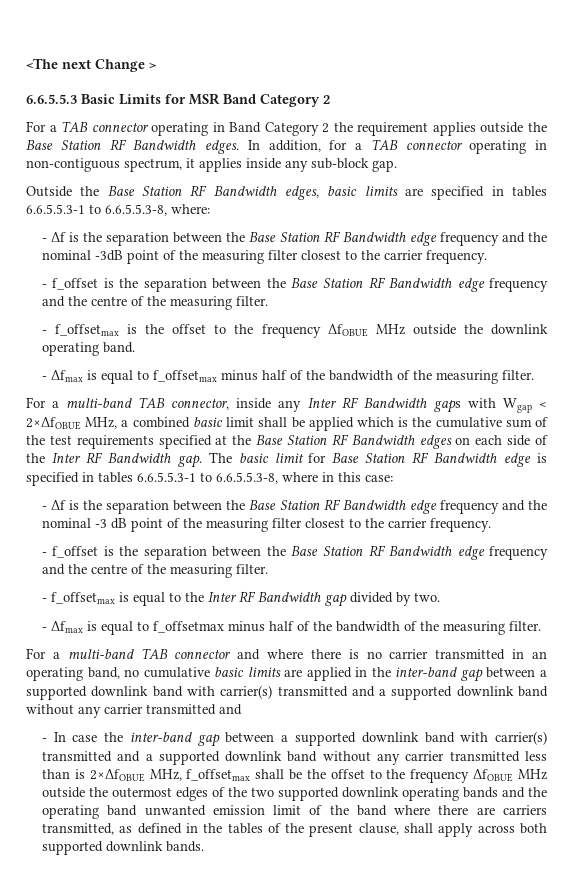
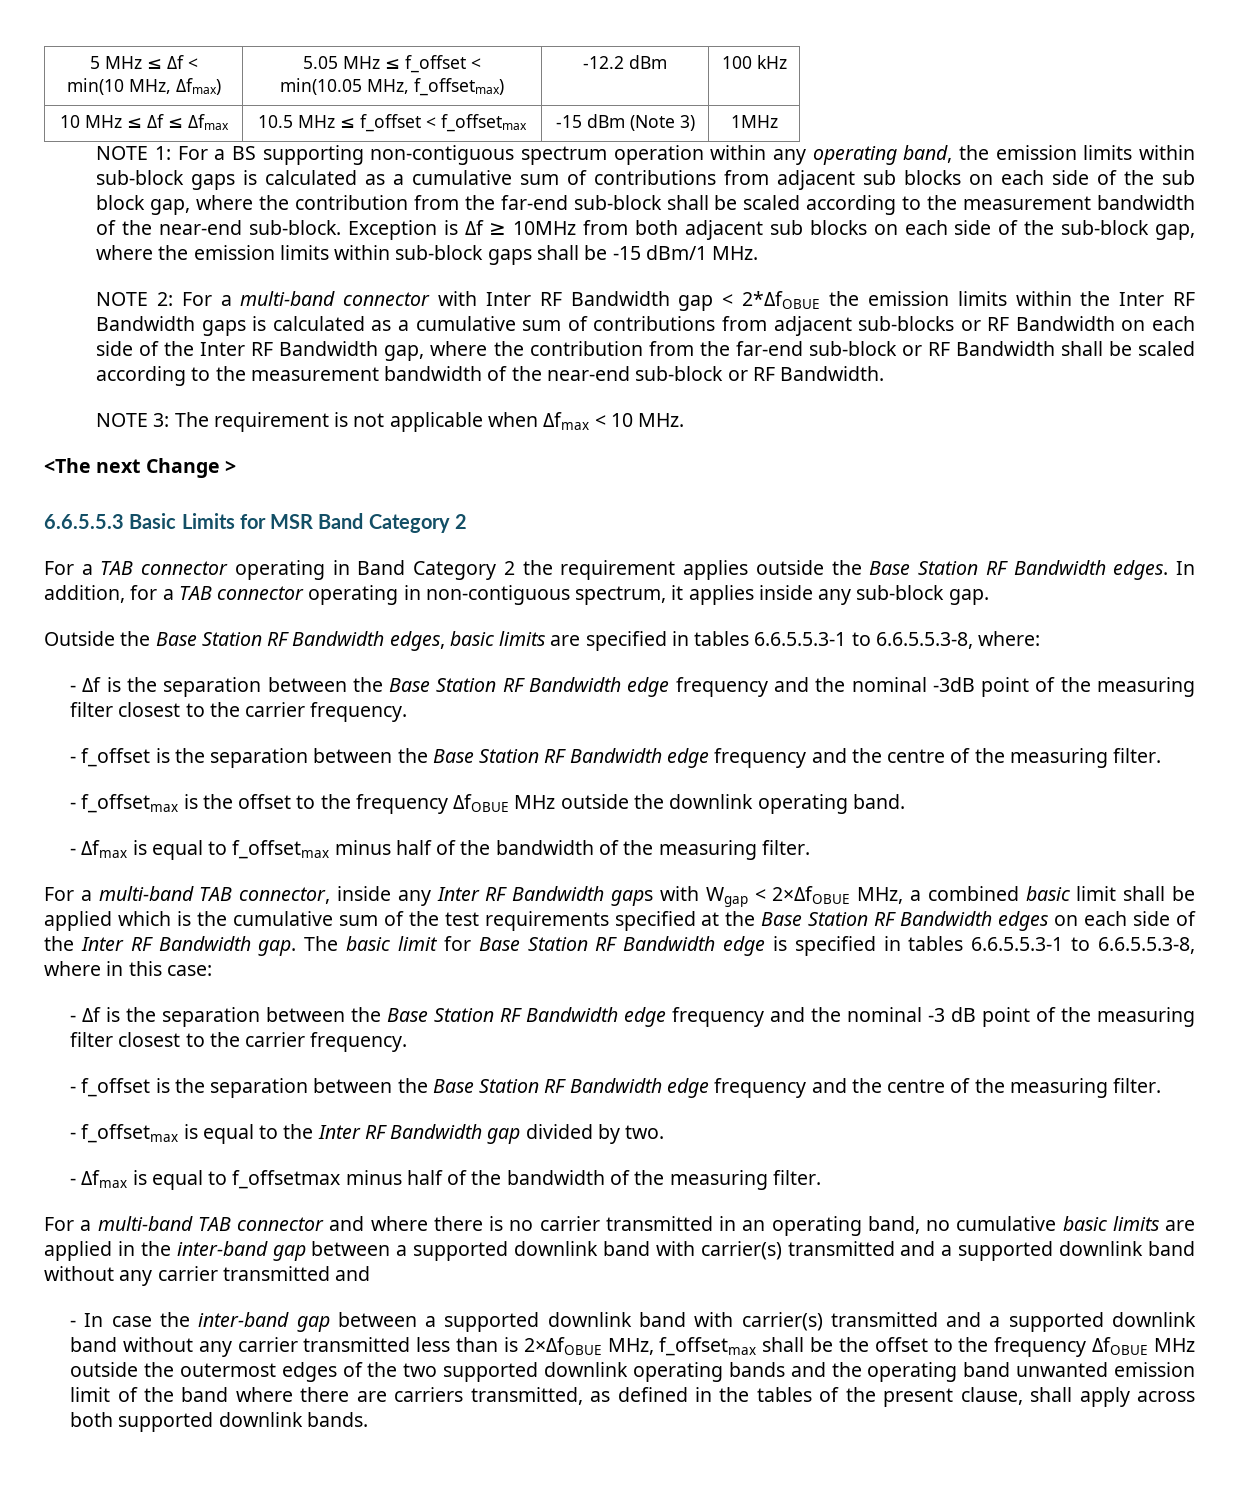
+ 5 MHz ≤ Δf <
+ min(10 MHz, Δfmax) | 5.05 MHz ≤ f_offset <
+ min(10.05 MHz, f_offsetmax) | -12.2 dBm | 100 kHz
+ 10 MHz ≤ Δf ≤ Δfmax | 10.5 MHz ≤ f_offset < f_offsetmax | -15 dBm (Note 3) | 1MHz
+ NOTE 1: For a BS supporting non-contiguous spectrum operation within any operating band, the emission limits within sub-block gaps is calculated as a cumulative sum of contributions from adjacent sub blocks on each side of the sub block gap, where the contribution from the far-end sub-block shall be scaled according to the measurement bandwidth of the near-end sub-block. Exception is Δf ≥ 10MHz from both adjacent sub blocks on each side of the sub-block gap, where the emission limits within sub-block gaps shall be -15 dBm/1 MHz.
+ NOTE 2: For a multi-band connector with Inter RF Bandwidth gap < 2*ΔfOBUE the emission limits within the Inter RF Bandwidth gaps is calculated as a cumulative sum of contributions from adjacent sub-blocks or RF Bandwidth on each side of the Inter RF Bandwidth gap, where the contribution from the far-end sub-block or RF Bandwidth shall be scaled according to the measurement bandwidth of the near-end sub-block or RF Bandwidth.
+ NOTE 3: The requirement is not applicable when Δfmax < 10 MHz.

